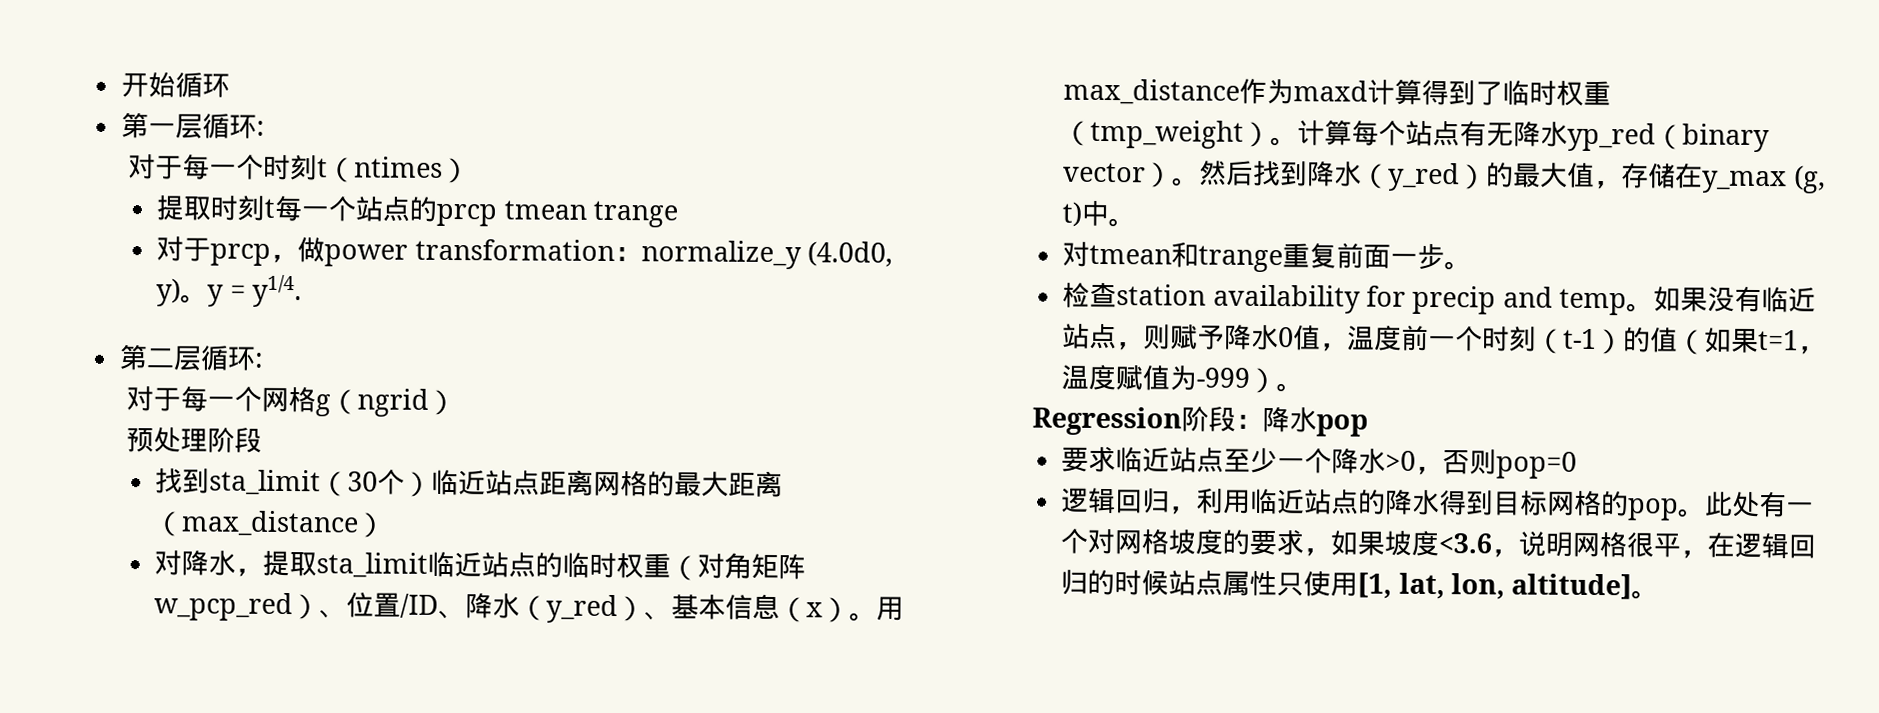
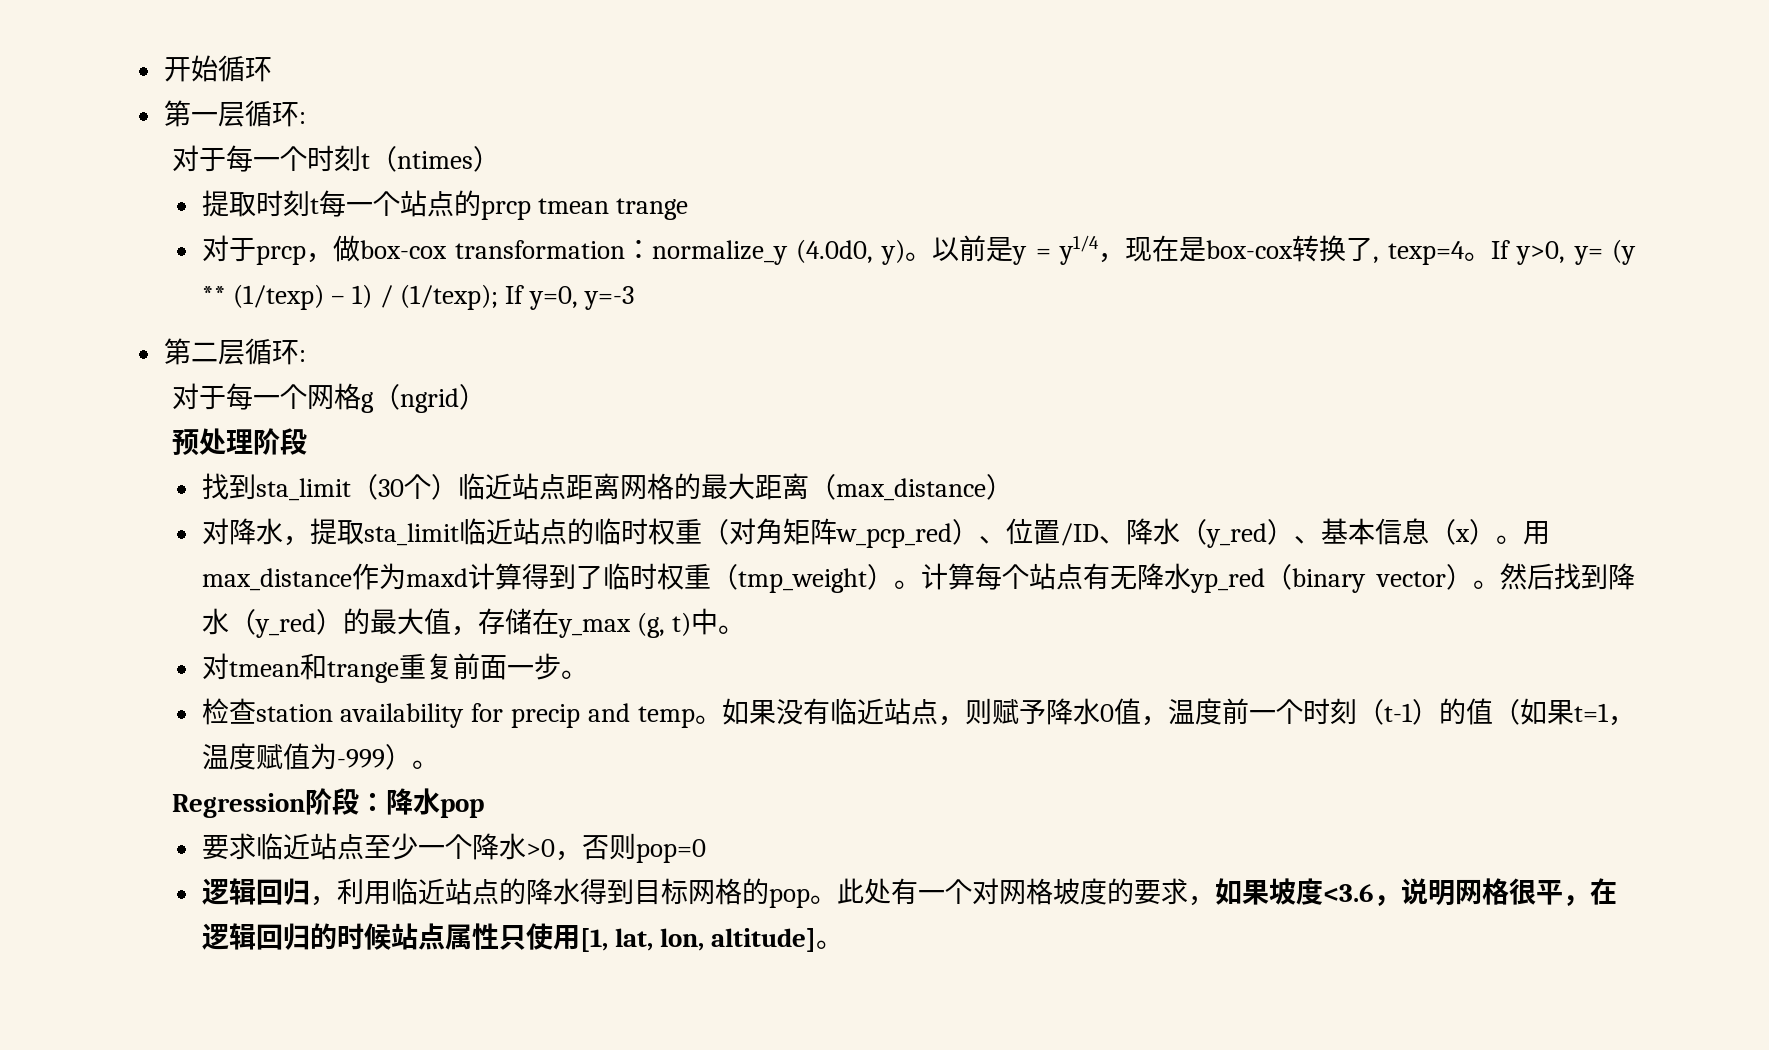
- 对于prcp，做power transformation：normalize_y (4.0d0, y)。y = y1/4.
+ 对于prcp，做box-cox transformation：normalize_y (4.0d0, y)。以前是y = y1/4，现在是box-cox转换了, texp=4。If y>0, y= (y ** (1/texp) – 1) / (1/texp); If y=0, y=-3

